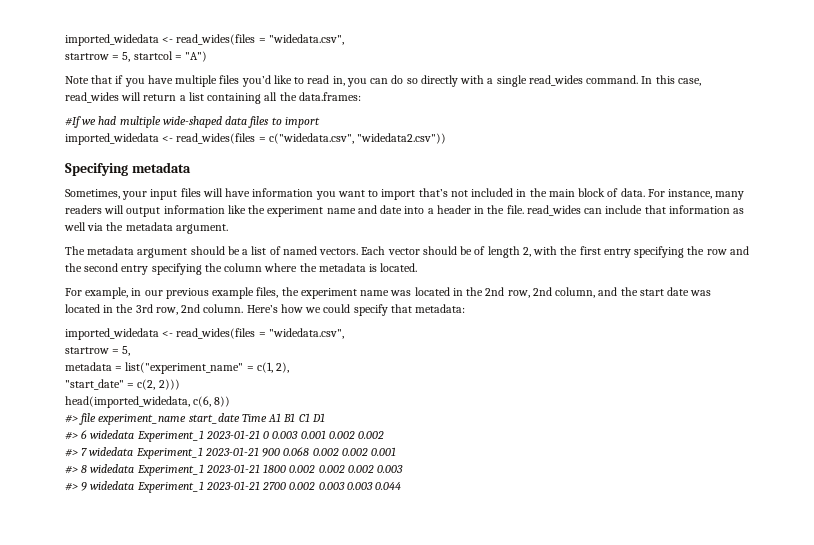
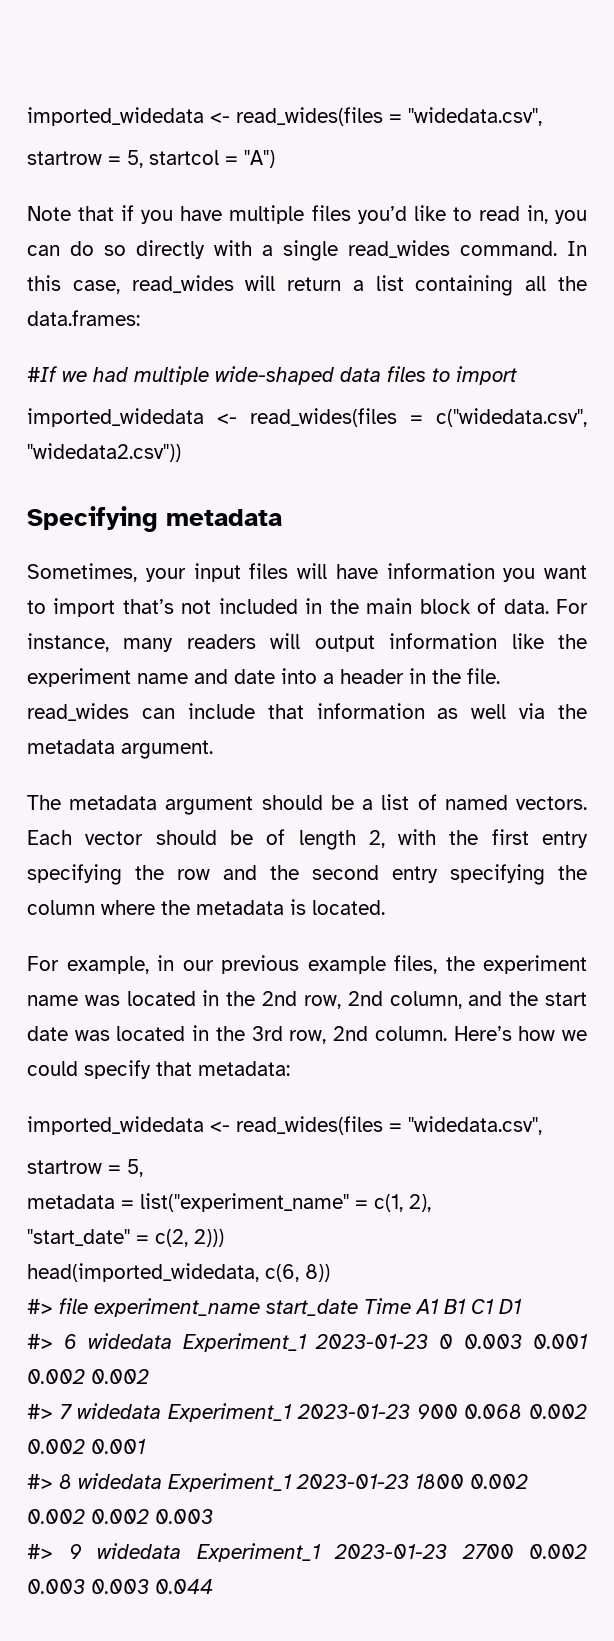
- #> 6 widedata Experiment_1 2023-01-21 0 0.003 0.001 0.002 0.002
+ #> 6 widedata Experiment_1 2023-01-23 0 0.003 0.001 0.002 0.002
- #> 7 widedata Experiment_1 2023-01-21 900 0.068 0.002 0.002 0.001
+ #> 7 widedata Experiment_1 2023-01-23 900 0.068 0.002 0.002 0.001
- #> 8 widedata Experiment_1 2023-01-21 1800 0.002 0.002 0.002 0.003
+ #> 8 widedata Experiment_1 2023-01-23 1800 0.002 0.002 0.002 0.003
- #> 9 widedata Experiment_1 2023-01-21 2700 0.002 0.003 0.003 0.044
+ #> 9 widedata Experiment_1 2023-01-23 2700 0.002 0.003 0.003 0.044

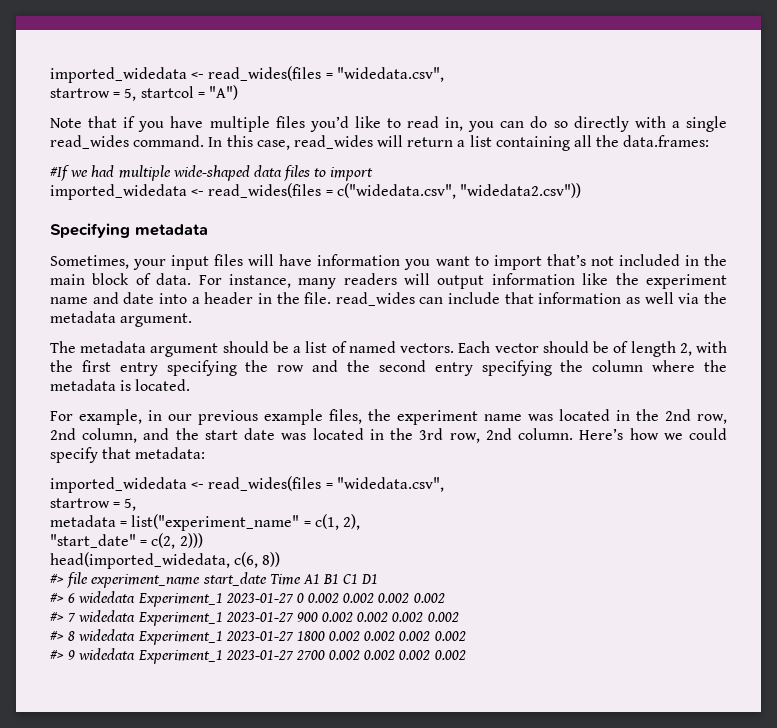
- #> 6 widedata Experiment_1 2023-01-23 0 0.003 0.001 0.002 0.002
+ #> 6 widedata Experiment_1 2023-01-27 0 0.002 0.002 0.002 0.002
- #> 7 widedata Experiment_1 2023-01-23 900 0.068 0.002 0.002 0.001
+ #> 7 widedata Experiment_1 2023-01-27 900 0.002 0.002 0.002 0.002
- #> 8 widedata Experiment_1 2023-01-23 1800 0.002 0.002 0.002 0.003
+ #> 8 widedata Experiment_1 2023-01-27 1800 0.002 0.002 0.002 0.002
- #> 9 widedata Experiment_1 2023-01-23 2700 0.002 0.003 0.003 0.044
+ #> 9 widedata Experiment_1 2023-01-27 2700 0.002 0.002 0.002 0.002

